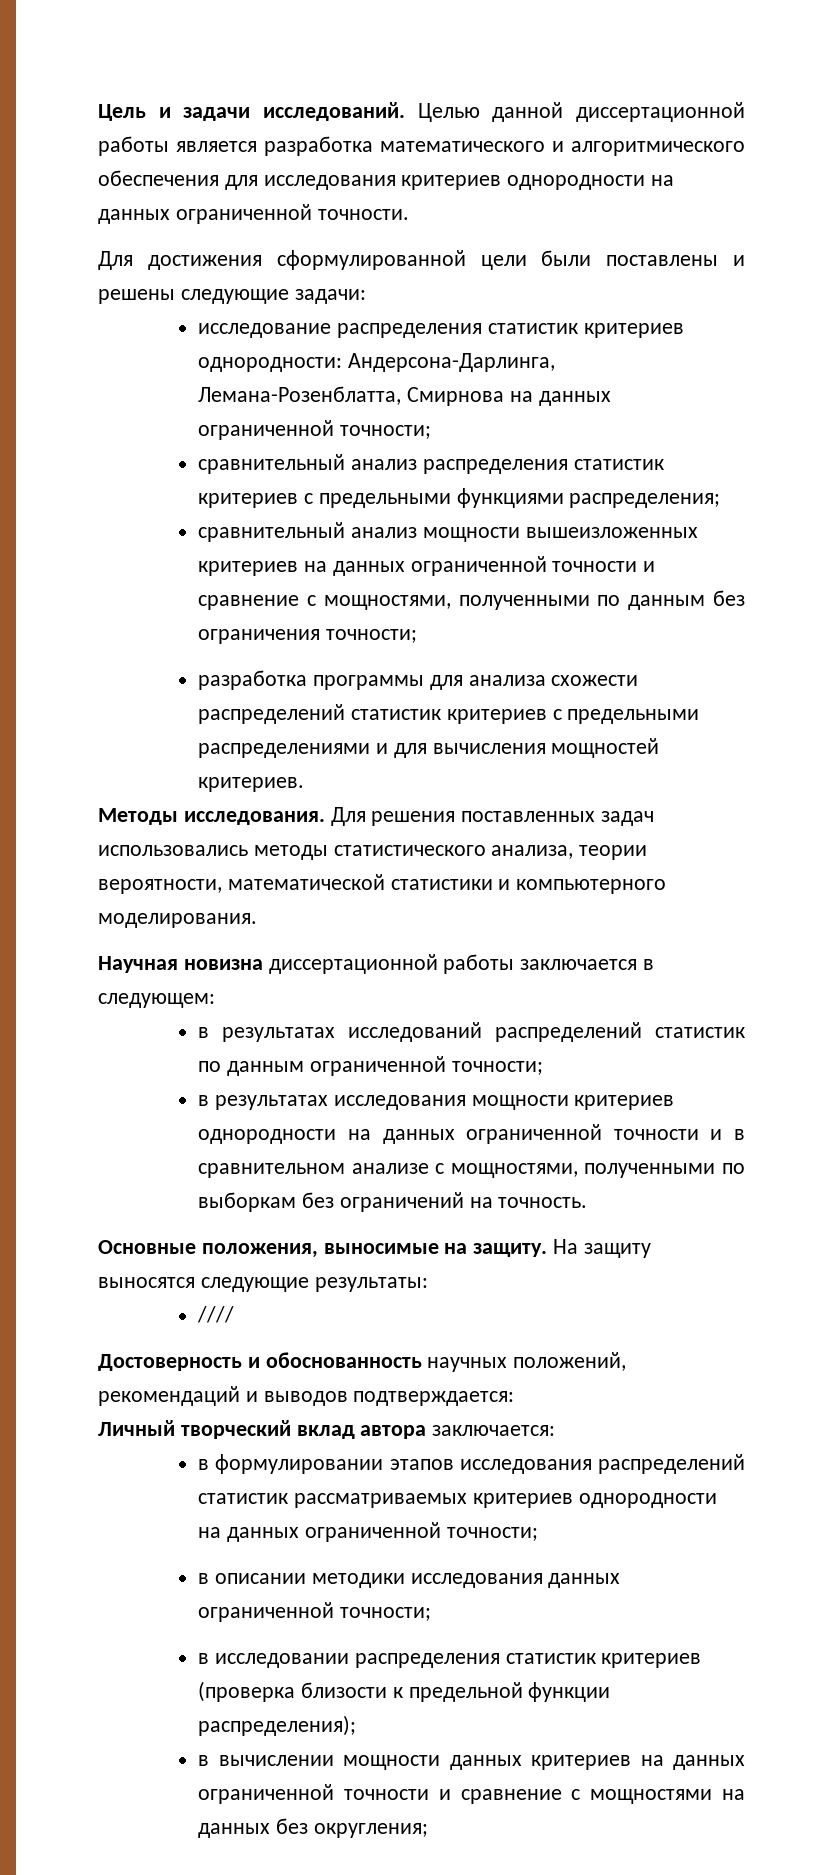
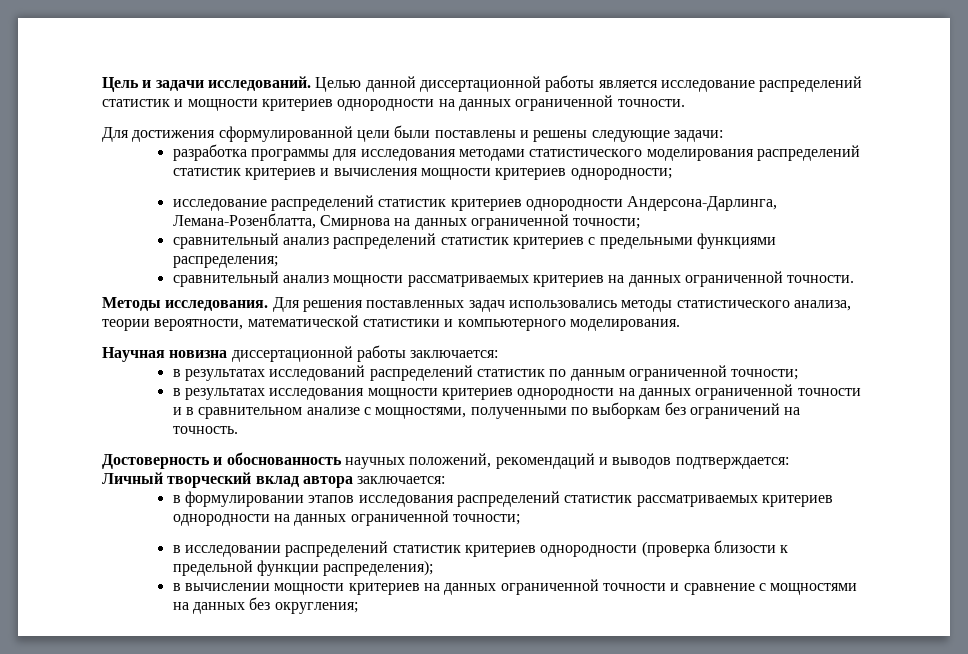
- Целью данной диссертационной работы является разработка математического и алгоритмического обеспечения для исследования критериев однородности на данных ограниченной точности.
+ Целью данной диссертационной работы является исследование распределений статистик и мощности критериев однородности на данных ограниченной точности.
- исследование распределения статистик критериев однородности: Андерсона-Дарлинга, Лемана-Розенблатта, Смирнова на данных ограниченной точности;
+ разработка программы для исследования методами статистического моделирования распределений статистик критериев и вычисления мощности критериев однородности;
+ исследование распределений статистик критериев однородности Андерсона-Дарлинга, Лемана-Розенблатта, Смирнова на данных ограниченной точности;
- сравнительный анализ распределения статистик критериев с предельными функциями распределения;
+ сравнительный анализ распределений статистик критериев с предельными функциями распределения;
- сравнительный анализ мощности вышеизложенных критериев на данных ограниченной точности и сравнение с мощностями, полученными по данным без ограничения точности;
- разработка программы для анализа схожести распределений статистик критериев с предельными распределениями и для вычисления мощностей критериев.
+ сравнительный анализ мощности рассматриваемых критериев на данных ограниченной точности.
- Научная новизна диссертационной работы заключается в следующем:
+ Научная новизна диссертационной работы заключается:
- Основные положения, выносимые на защиту. На защиту выносятся следующие результаты:
- ////
- в описании методики исследования данных ограниченной точности;
- в исследовании распределения статистик критериев (проверка близости к предельной функции распределения);
+ в исследовании распределений статистик критериев однородности (проверка близости к предельной функции распределения);
- в вычислении мощности данных критериев на данных ограниченной точности и сравнение с мощностями на данных без округления;
+ в вычислении мощности критериев на данных ограниченной точности и сравнение с мощностями на данных без округления;

